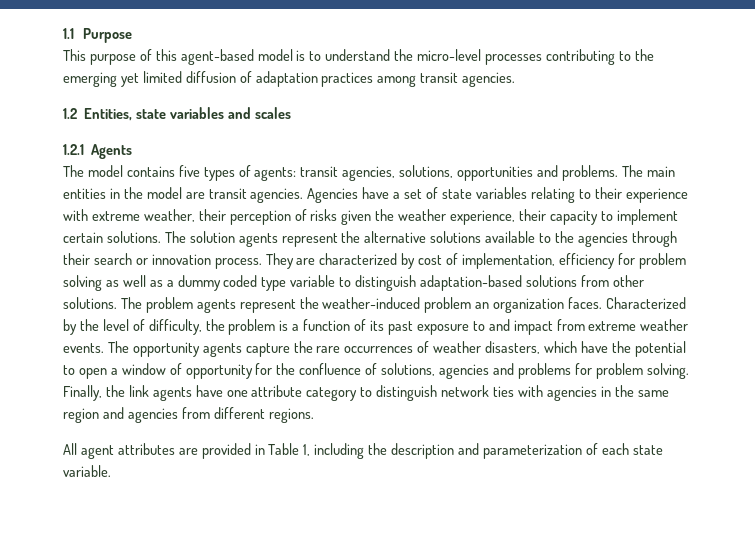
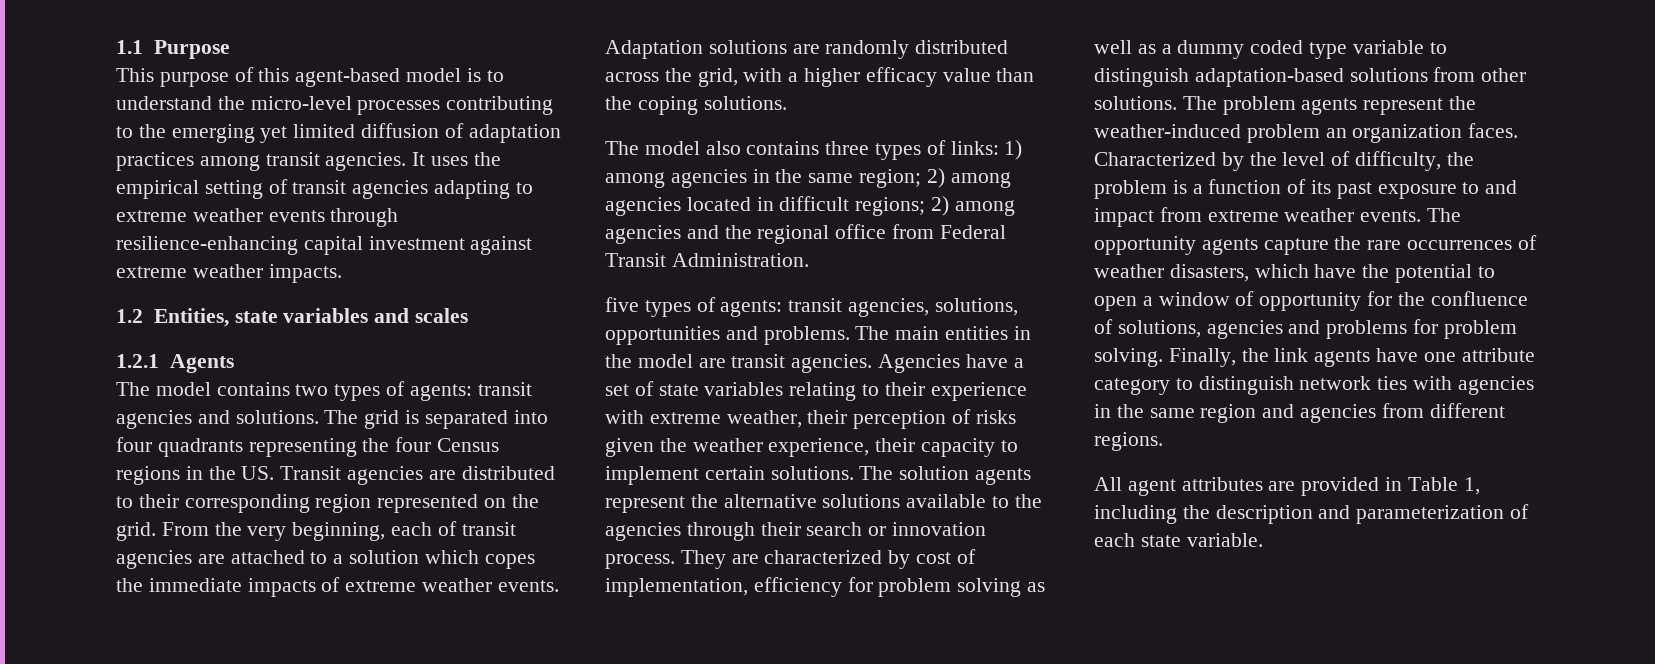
+ It uses the empirical setting of transit agencies adapting to extreme weather events through resilience-enhancing capital investment against extreme weather impacts.
- The model contains five types of agents: transit agencies, solutions, opportunities and problems.
+ The model contains two types of agents: transit agencies and solutions. The grid is separated into four quadrants representing the four Census regions in the US. Transit agencies are distributed to their corresponding region represented on the grid. From the very beginning, each of transit agencies are attached to a solution which copes the immediate impacts of extreme weather events. Adaptation solutions are randomly distributed across the grid, with a higher efficacy value than the coping solutions.
+ The model also contains three types of links: 1) among agencies in the same region; 2) among agencies located in difficult regions; 2) among agencies and the regional office from Federal Transit Administration.
+ five types of agents: transit agencies, solutions, opportunities and problems.

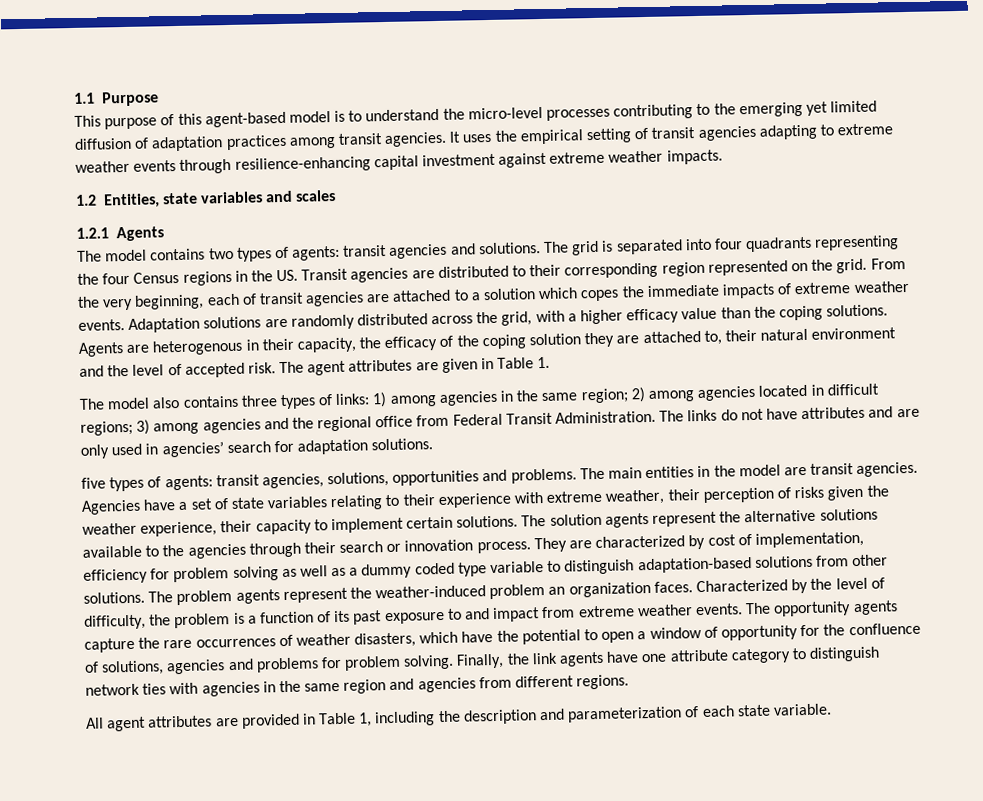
+ Agents are heterogenous in their capacity, the efficacy of the coping solution they are attached to, their natural environment and the level of accepted risk. The agent attributes are given in Table 1.
- The model also contains three types of links: 1) among agencies in the same region; 2) among agencies located in difficult regions; 2) among agencies and the regional office from Federal Transit Administration.
+ The model also contains three types of links: 1) among agencies in the same region; 2) among agencies located in difficult regions; 3) among agencies and the regional office from Federal Transit Administration. The links do not have attributes and are only used in agencies’ search for adaptation solutions.

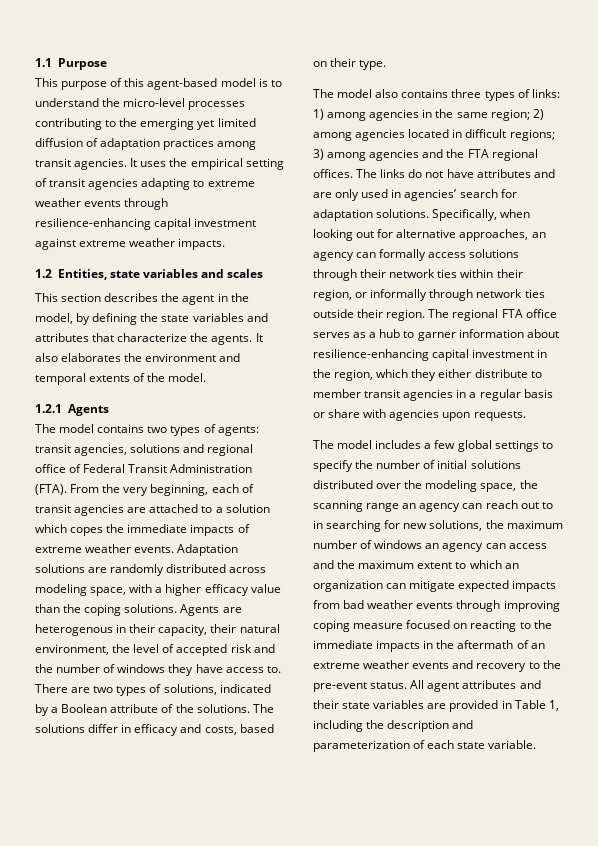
+ This section describes the agent in the model, by defining the state variables and attributes that characterize the agents. It also elaborates the environment and temporal extents of the model.
- The model contains two types of agents: transit agencies and solutions. The grid is separated into four quadrants representing the four Census regions in the US. Transit agencies are distributed to their corresponding region represented on the grid.
+ The model contains two types of agents: transit agencies, solutions and regional office of Federal Transit Administration (FTA).
- Adaptation solutions are randomly distributed across the grid, with a higher efficacy value than the coping solutions.
+ Adaptation solutions are randomly distributed across modeling space, with a higher efficacy value than the coping solutions.
- Agents are heterogenous in their capacity, the efficacy of the coping solution they are attached to, their natural environment and the level of accepted risk. The agent attributes are given in Table 1.
+ Agents are heterogenous in their capacity, their natural environment, the level of accepted risk and the number of windows they have access to. There are two types of solutions, indicated by a Boolean attribute of the solutions. The solutions differ in efficacy and costs, based on their type.
- The model also contains three types of links: 1) among agencies in the same region; 2) among agencies located in difficult regions; 3) among agencies and the regional office from Federal Transit Administration.
+ The model also contains three types of links: 1) among agencies in the same region; 2) among agencies located in difficult regions; 3) among agencies and the FTA regional offices.
- The links do not have attributes and are only used in agencies’ search for adaptation solutions.
- five types of agents: transit agencies, solutions, opportunities and problems. The main entities in the model are transit agencies. Agencies have a set of state variables relating to their experience with extreme weather, their perception of risks given the weather experience, their capacity to implement certain solutions. The solution agents represent the alternative solutions available to the agencies through their search or innovation process. They are characterized by cost of implementation, efficiency for problem solving as well as a dummy coded type variable to distinguish adaptation-based solutions from other solutions. The problem agents represent the weather-induced problem an organization faces. Characterized by the level of difficulty, the problem is a function of its past exposure to and impact from extreme weather events. The opportunity agents capture the rare occurrences of weather disasters, which have the potential to open a window of opportunity for the confluence of solutions, agencies and problems for problem solving. Finally, the link agents have one attribute category to distinguish network ties with agencies in the same region and agencies from different regions.
- All agent attributes are provided in Table 1, including the description and parameterization of each state variable.
+ The links do not have attributes and are only used in agencies’ search for adaptation solutions. Specifically, when looking out for alternative approaches, an agency can formally access solutions through their network ties within their region, or informally through network ties outside their region. The regional FTA office serves as a hub to garner information about resilience-enhancing capital investment in the region, which they either distribute to member transit agencies in a regular basis or share with agencies upon requests.
+ The model includes a few global settings to specify the number of initial solutions distributed over the modeling space, the scanning range an agency can reach out to in searching for new solutions, the maximum number of windows an agency can access and the maximum extent to which an organization can mitigate expected impacts from bad weather events through improving coping measure focused on reacting to the immediate impacts in the aftermath of an extreme weather events and recovery to the pre-event status. All agent attributes and their state variables are provided in Table 1, including the description and parameterization of each state variable.

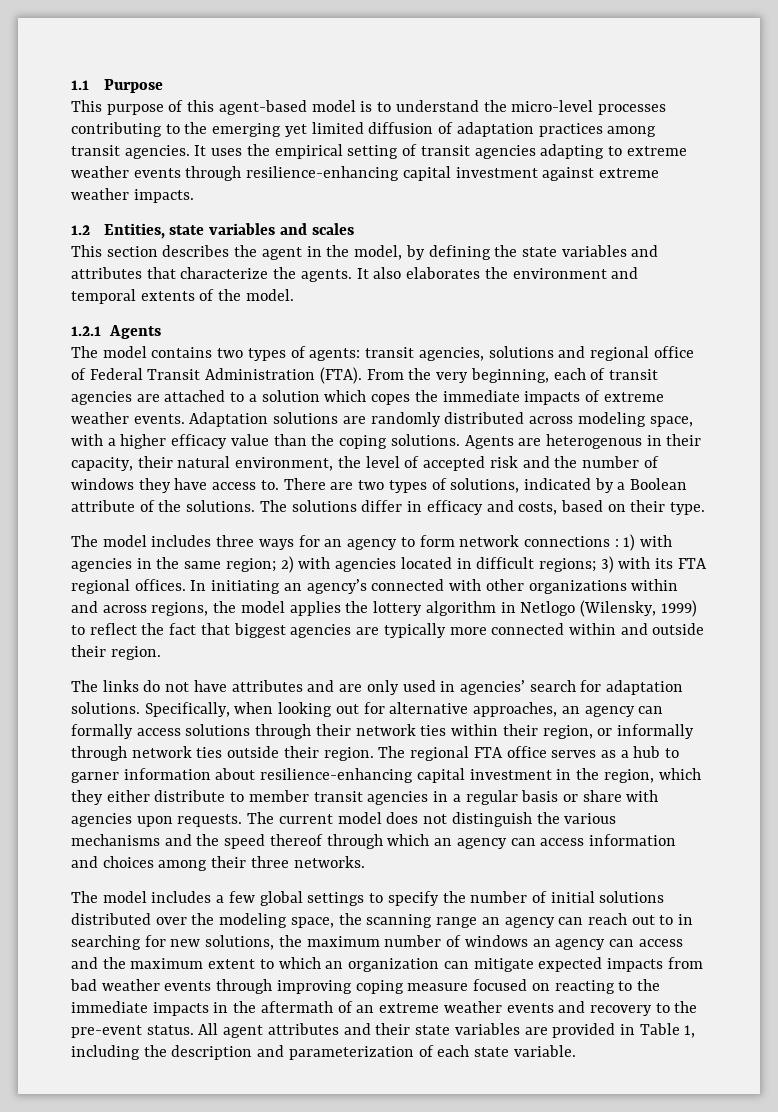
- The model also contains three types of links: 1) among agencies in the same region; 2) among agencies located in difficult regions; 3) among agencies and the FTA regional offices. The links do not have attributes and are only used in agencies’ search for adaptation solutions.
+ The model includes three ways for an agency to form network connections : 1) with agencies in the same region; 2) with agencies located in difficult regions; 3) with its FTA regional offices. In initiating an agency’s connected with other organizations within and across regions, the model applies the lottery algorithm in Netlogo (Wilensky, 1999) to reflect the fact that biggest agencies are typically more connected within and outside their region.
+ The links do not have attributes and are only used in agencies’ search for adaptation solutions.
+ The current model does not distinguish the various mechanisms and the speed thereof through which an agency can access information and choices among their three networks.

